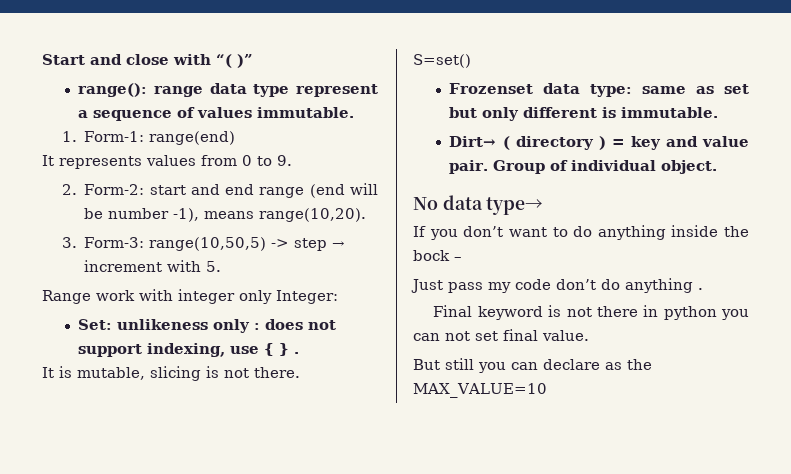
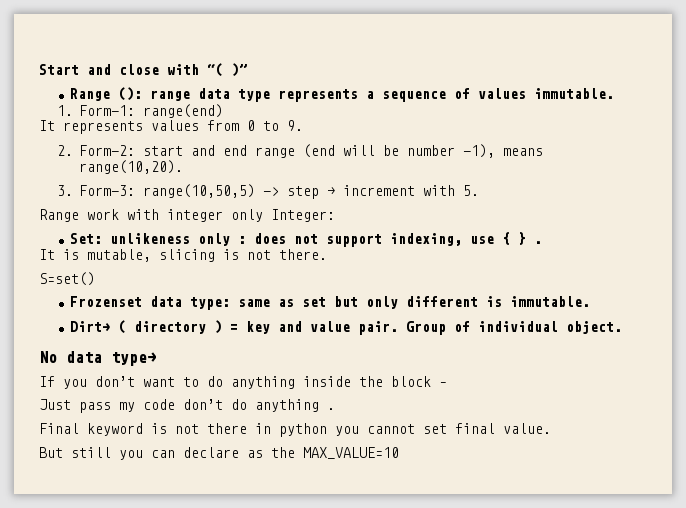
- range(): range data type represent a sequence of values immutable.
+ Range (): range data type represents a sequence of values immutable.
- If you don’t want to do anything inside the bock –
+ If you don’t want to do anything inside the block –
- Final keyword is not there in python you can not set final value.
+ Final keyword is not there in python you cannot set final value.

